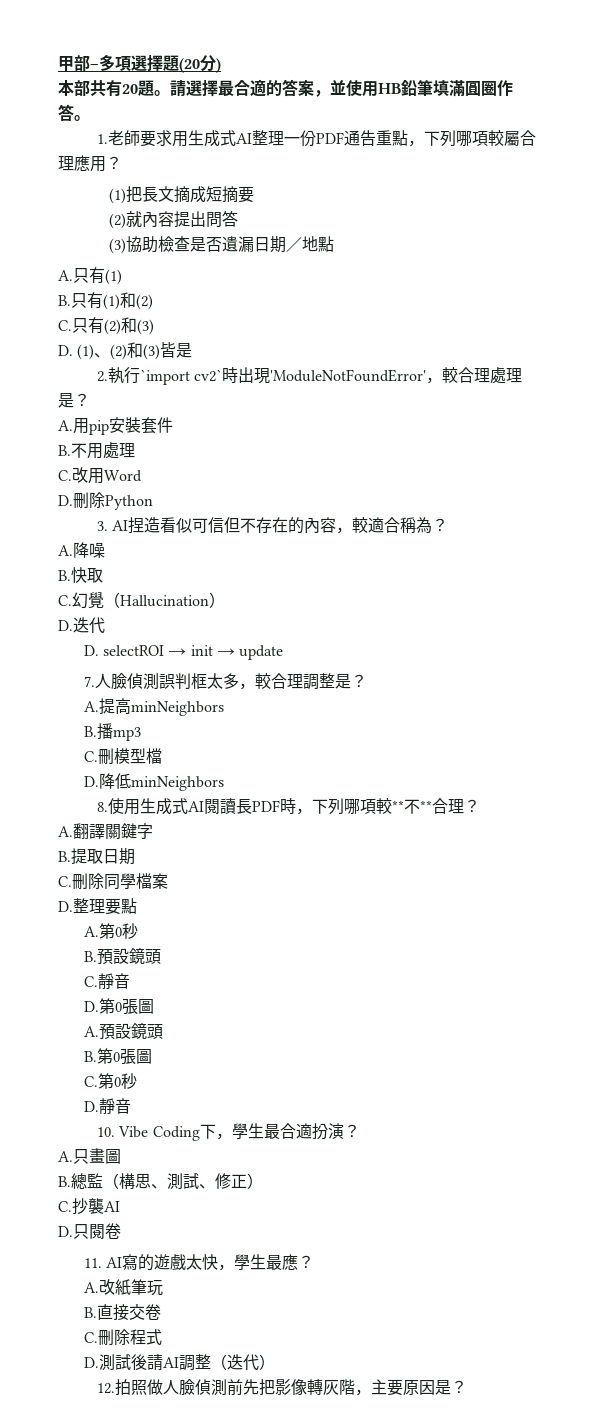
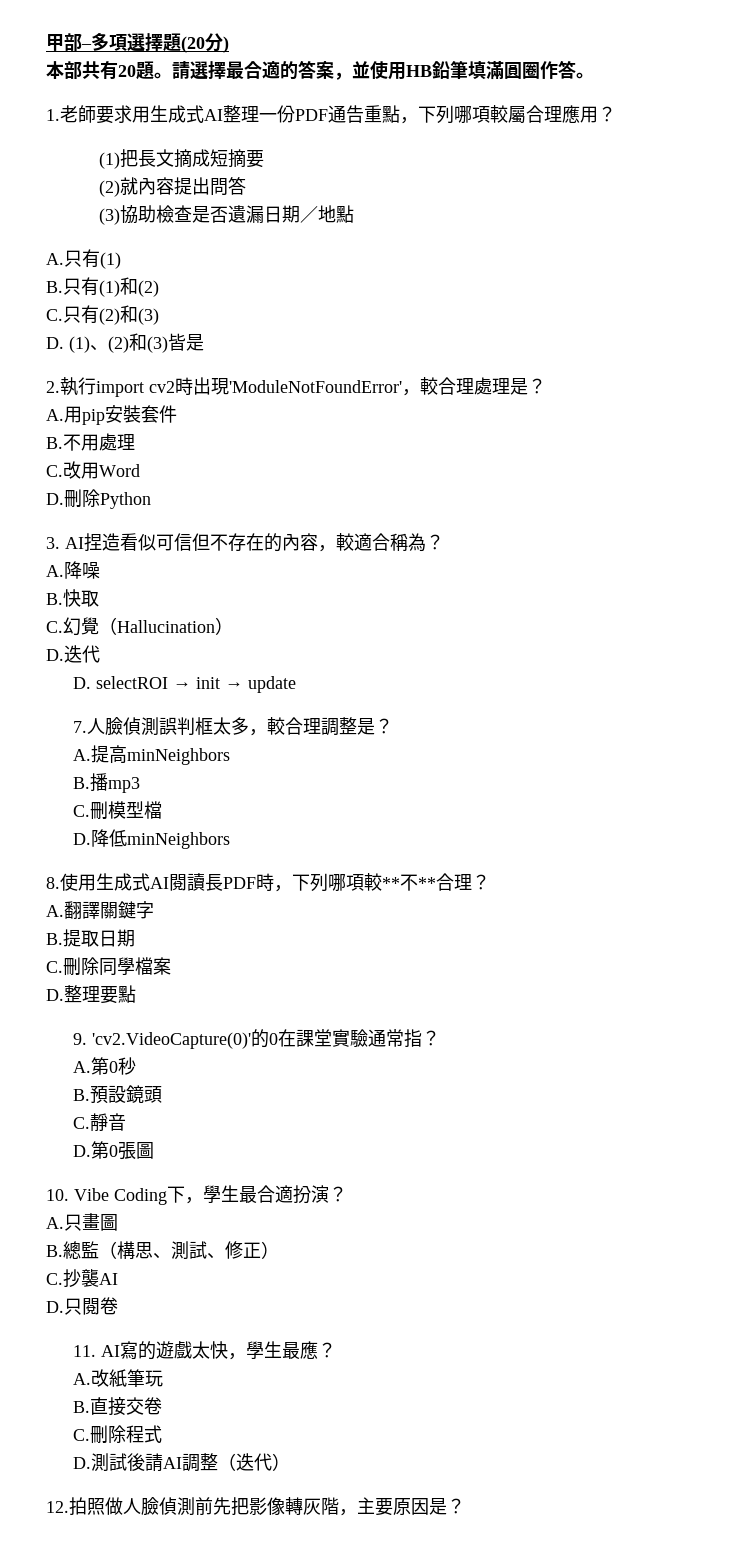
- 2.執行`import cv2`時出現'ModuleNotFoundError'，較合理處理是？
+ 2.執行import cv2時出現'ModuleNotFoundError'，較合理處理是？
+ 9. 'cv2.VideoCapture(0)'的0在課堂實驗通常指？
- A.預設鏡頭
- B.第0張圖
- C.第0秒
- D.靜音

